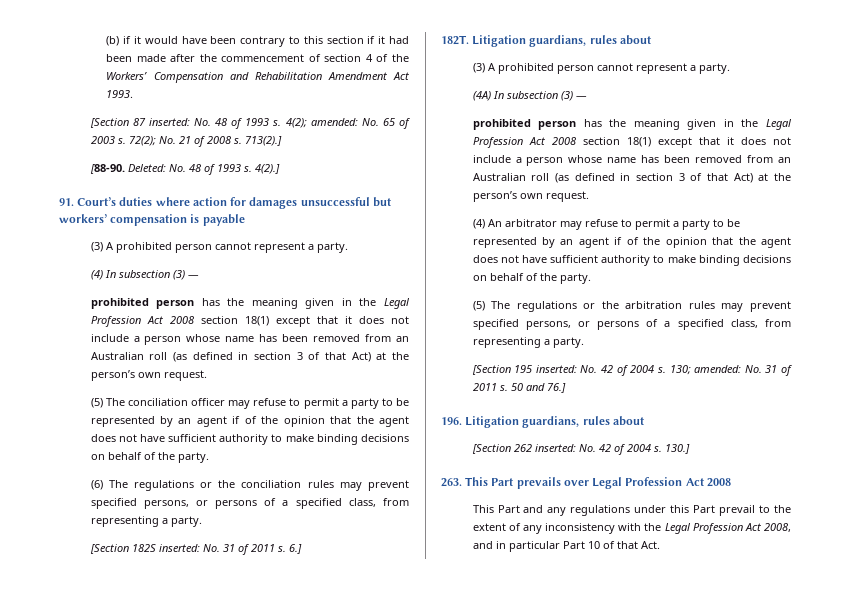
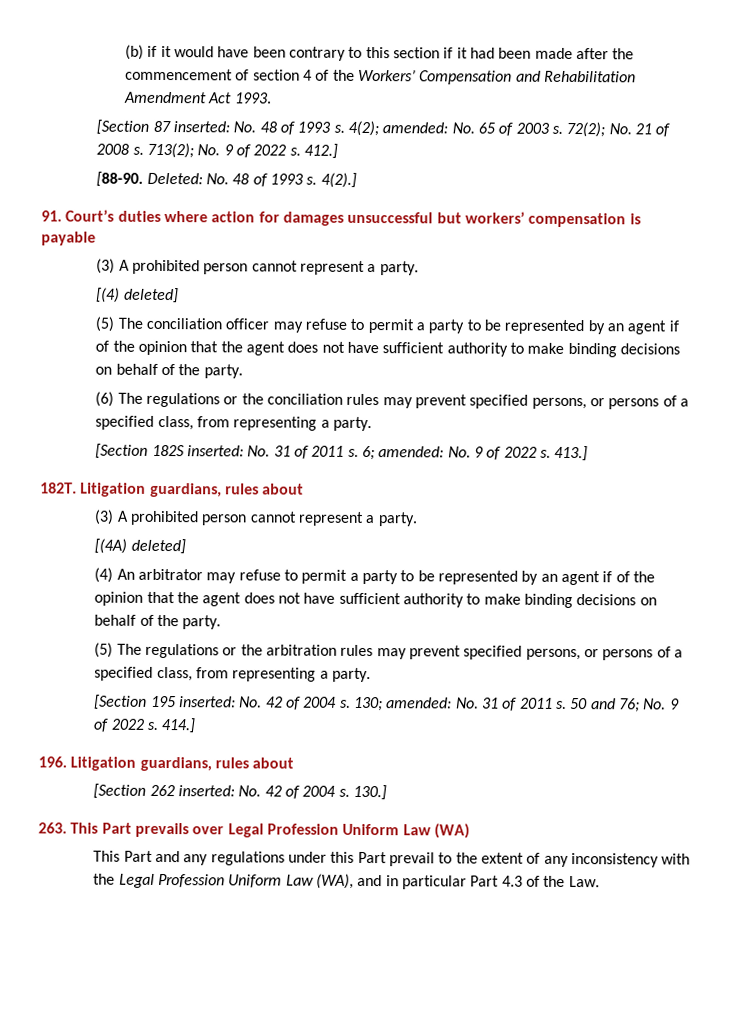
- 713(2).]
+ 713(2); No. 9 of 2022 s. 412.]
- (4) In subsection (3) —
- prohibited person has the meaning given in the Legal Profession Act 2008 section 18(1) except that it does not include a person whose name has been removed from an Australian roll (as defined in section 3 of that Act) at the person’s own request.
+ [(4) deleted]
- 6.]
+ 6; amended: No. 9 of 2022 s. 413.]
- (4A) In subsection (3) —
- prohibited person has the meaning given in the Legal Profession Act 2008 section 18(1) except that it does not include a person whose name has been removed from an Australian roll (as defined in section 3 of that Act) at the person’s own request.
+ [(4A) deleted]
- 50 and 76.]
+ 50 and 76; No. 9 of 2022 s. 414.]
- 263. This Part prevails over Legal Profession Act 2008
+ 263. This Part prevails over Legal Profession Uniform Law (WA)
- This Part and any regulations under this Part prevail to the extent of any inconsistency with the Legal Profession Act 2008, and in particular Part 10 of that Act.
+ This Part and any regulations under this Part prevail to the extent of any inconsistency with the Legal Profession Uniform Law (WA), and in particular Part 4.3 of the Law.

